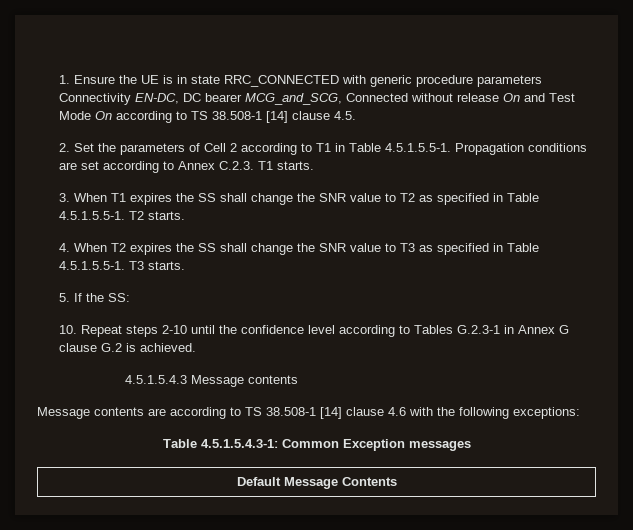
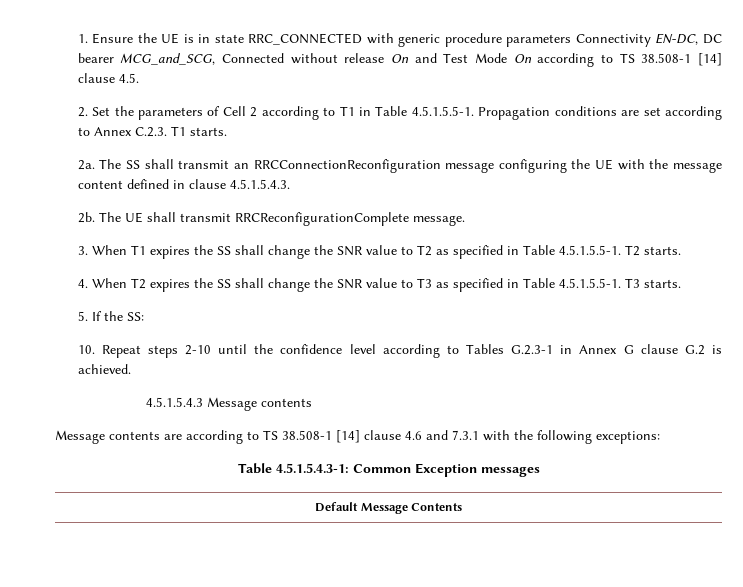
+ 2a. The SS shall transmit an RRCConnectionReconfiguration message configuring the UE with the message content defined in clause 4.5.1.5.4.3.
+ 2b. The UE shall transmit RRCReconfigurationComplete message.
- Message contents are according to TS 38.508-1 [14] clause 4.6 with the following exceptions:
+ Message contents are according to TS 38.508-1 [14] clause 4.6 and 7.3.1 with the following exceptions:

